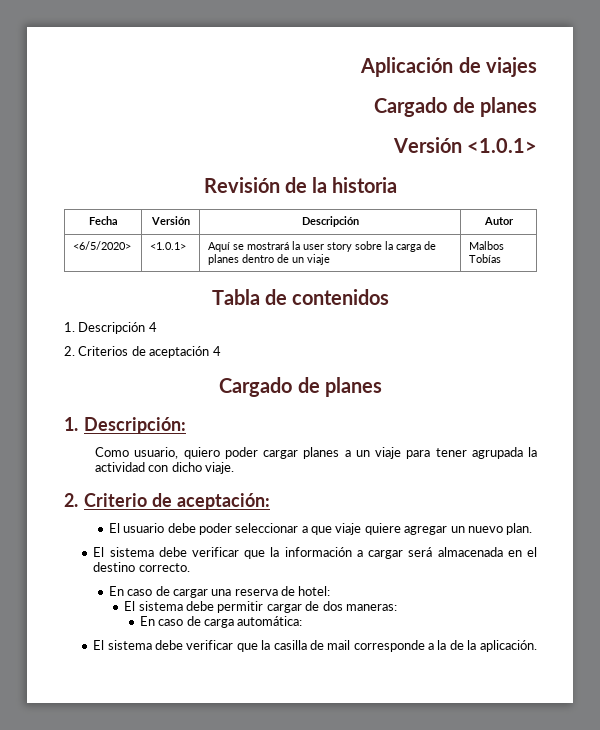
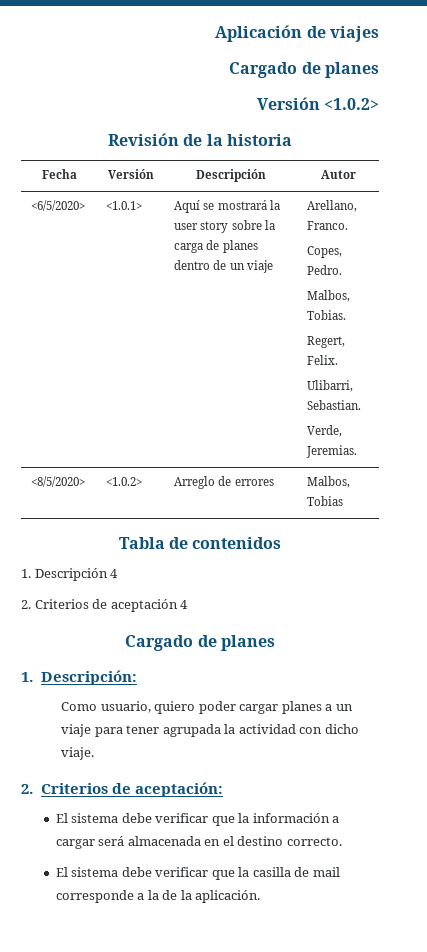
- Versión <1.0.1>
+ Versión <1.0.2>
- <6/5/2020> | <1.0.1> | Aquí se mostrará la user story sobre la carga de planes dentro de un viaje | Malbos Tobías
+ <6/5/2020> | <1.0.1> | Aquí se mostrará la user story sobre la carga de planes dentro de un viaje | Arellano, Franco.
+ Copes, Pedro.
+ Malbos, Tobias.
+ Regert, Felix.
+ Ulibarri, Sebastian.
+ Verde, Jeremias.
+ <8/5/2020> | <1.0.2> | Arreglo de errores | Malbos, Tobias
- 2. Criterio de aceptación:
+ 2. Criterios de aceptación:
- El usuario debe poder seleccionar a que viaje quiere agregar un nuevo plan.
- En caso de cargar una reserva de hotel:
- El sistema debe permitir cargar de dos maneras:
- En caso de carga automática:

